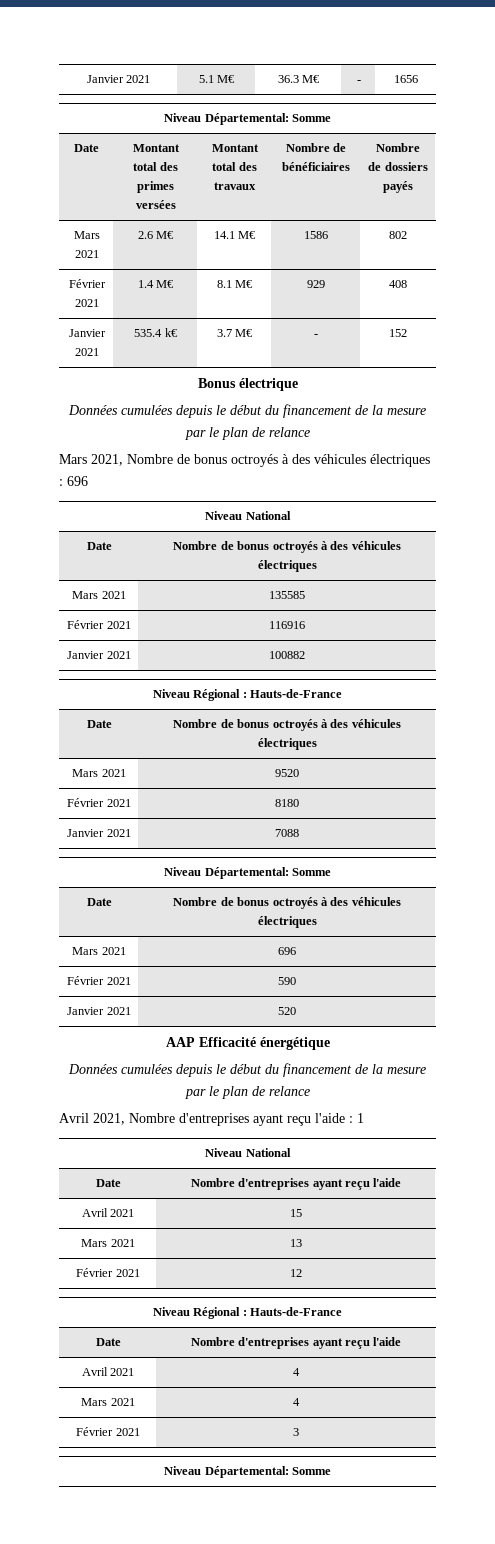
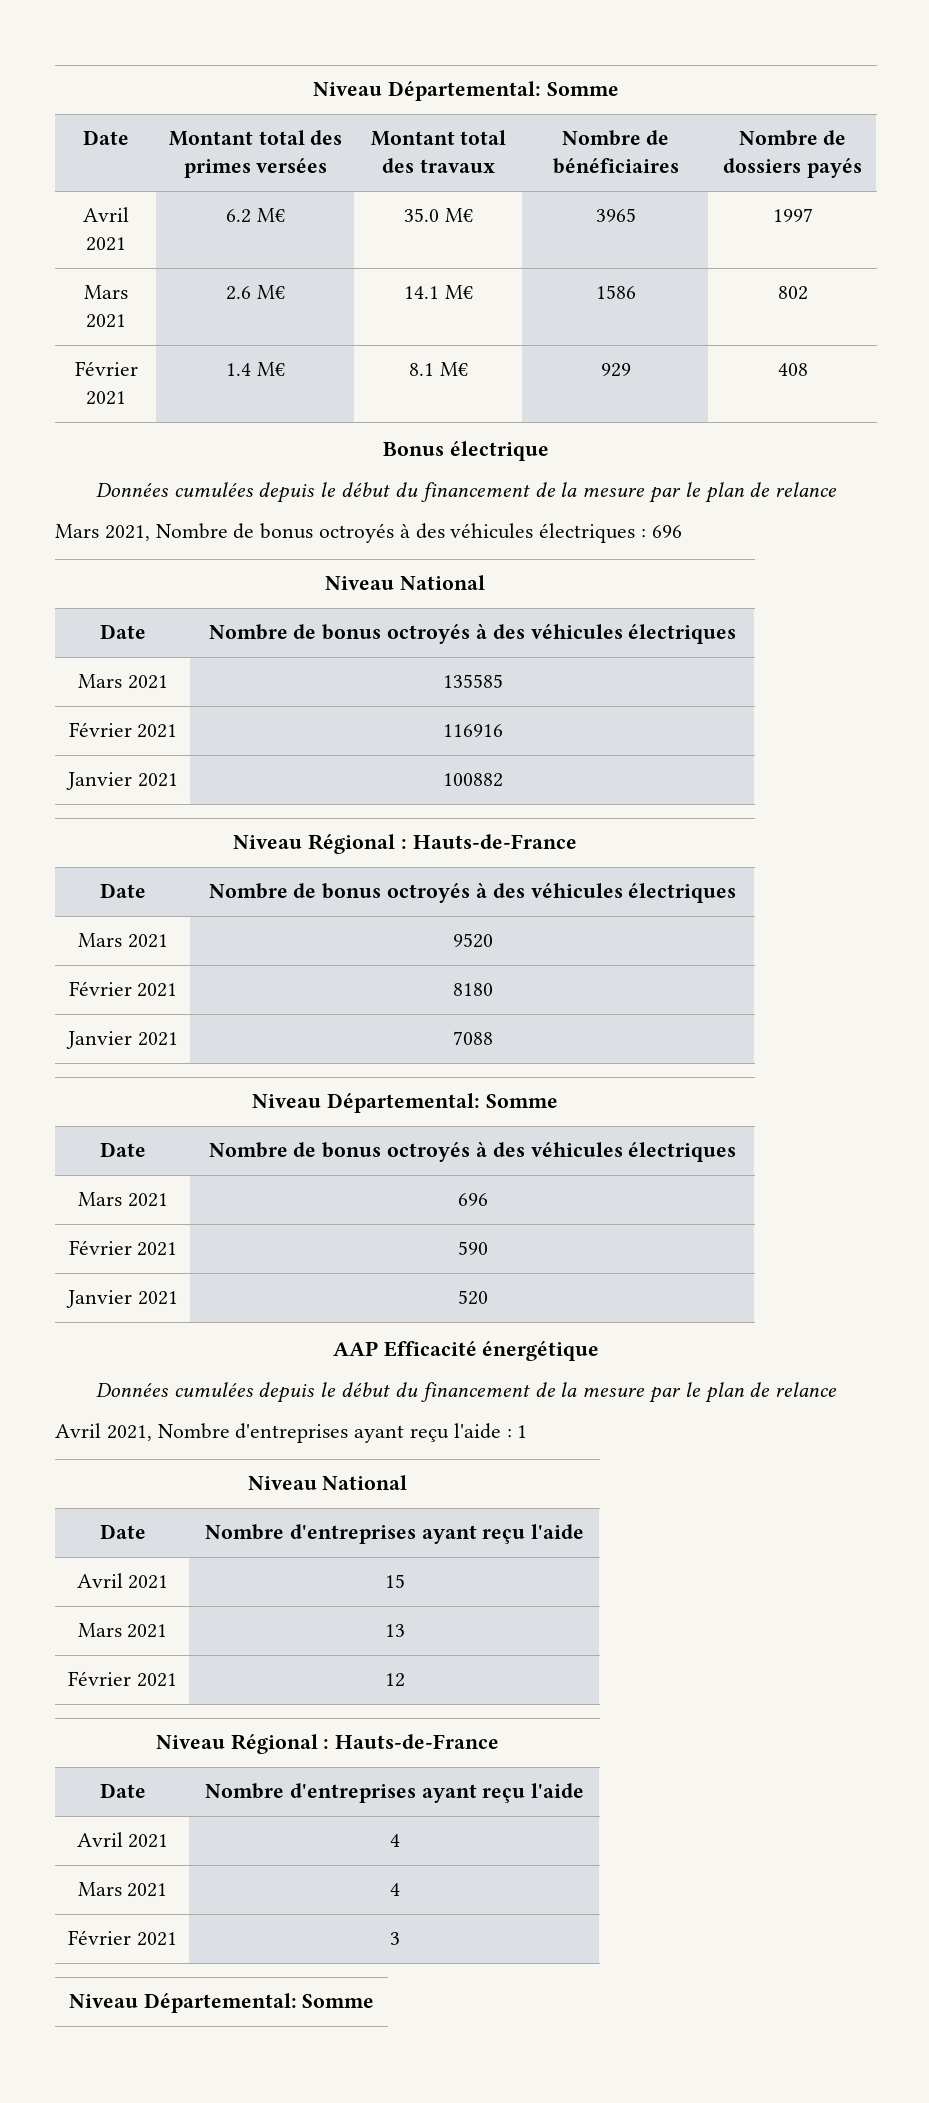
- Janvier 2021 | 5.1 M€ | 36.3 M€ | - | 1656
+ Avril 2021 | 6.2 M€ | 35.0 M€ | 3965 | 1997
- Janvier 2021 | 535.4 k€ | 3.7 M€ | - | 152

